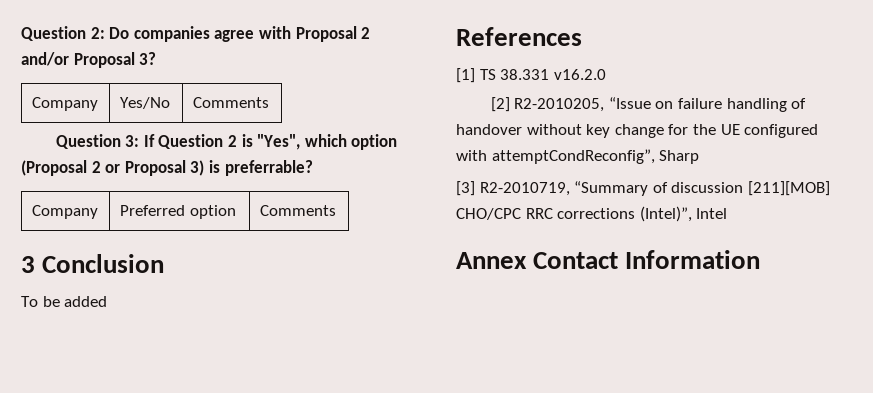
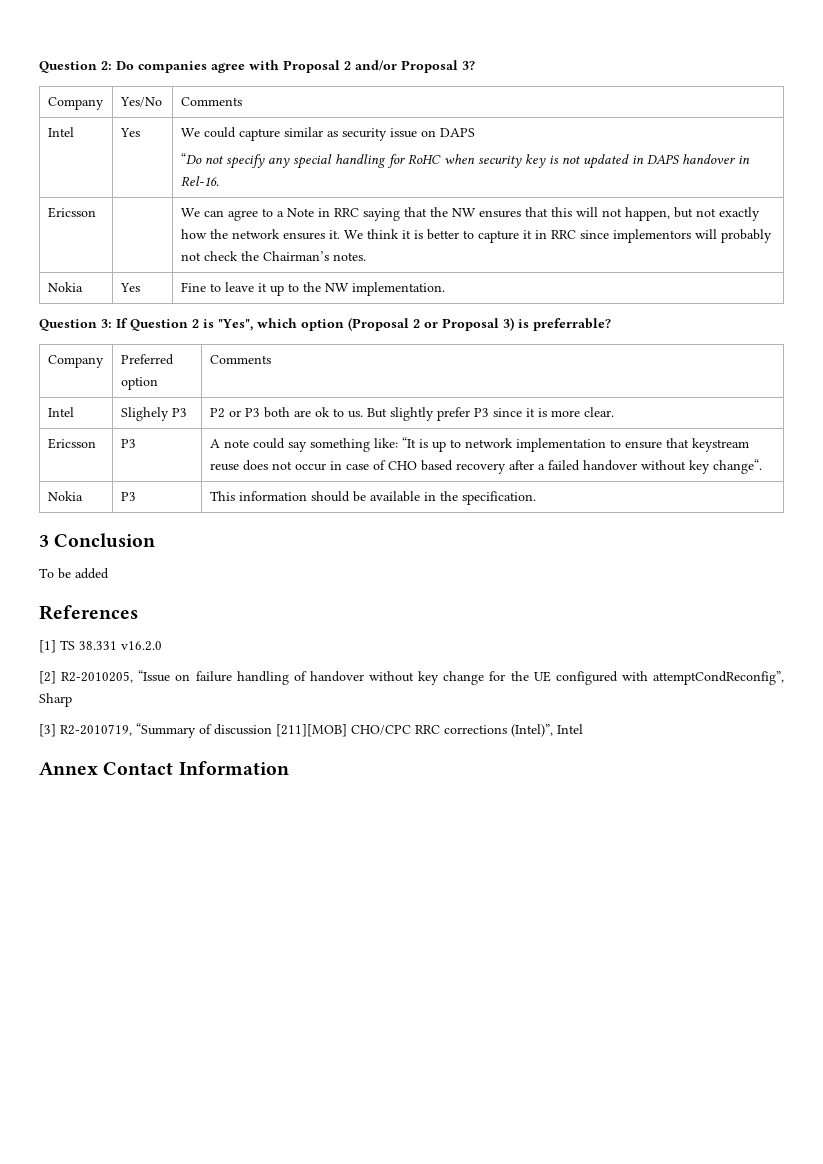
+ Intel | Yes | We could capture similar as security issue on DAPS
+ “Do not specify any special handling for RoHC when security key is not updated in DAPS handover in Rel-16.
+ Ericsson | | We can agree to a Note in RRC saying that the NW ensures that this will not happen, but not exactly how the network ensures it. We think it is better to capture it in RRC since implementors will probably not check the Chairman’s notes.
+ Nokia | Yes | Fine to leave it up to the NW implementation.
+ Intel | Slighely P3 | P2 or P3 both are ok to us. But slightly prefer P3 since it is more clear.
+ Ericsson | P3 | A note could say something like: “It is up to network implementation to ensure that keystream reuse does not occur in case of CHO based recovery after a failed handover without key change“.
+ Nokia | P3 | This information should be available in the specification.

